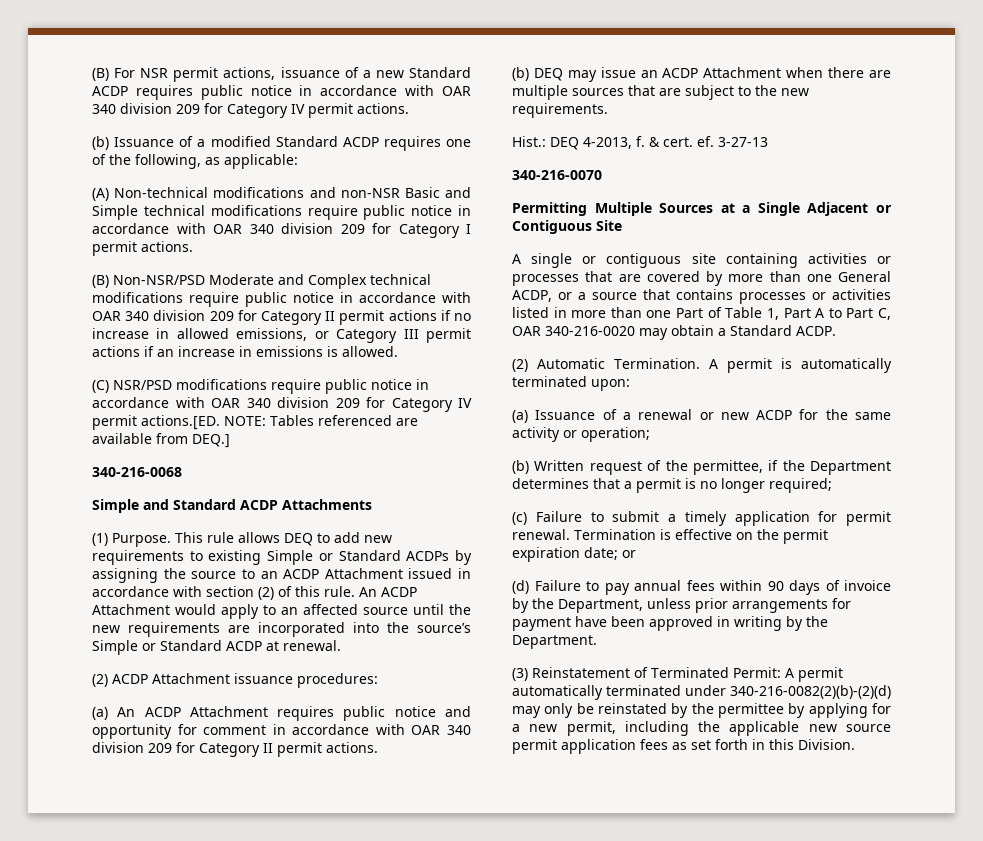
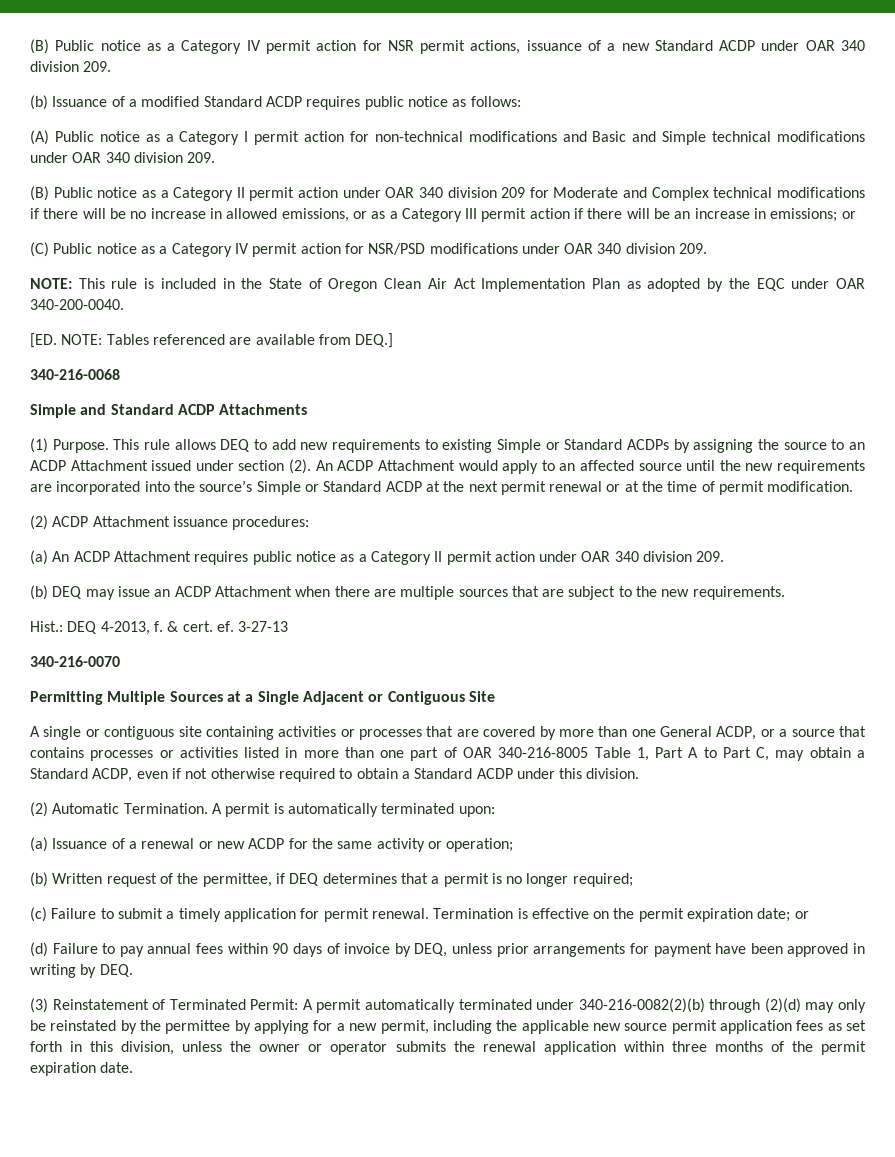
- (B) For NSR permit actions, issuance of a new Standard ACDP requires public notice in accordance with OAR 340 division 209 for Category IV permit actions.
+ (B) Public notice as a Category IV permit action for NSR permit actions, issuance of a new Standard ACDP under OAR 340 division 209.
- (b) Issuance of a modified Standard ACDP requires one of the following, as applicable:
- (A) Non-technical modifications and non-NSR Basic and Simple technical modifications require public notice in accordance with OAR 340 division 209 for Category I permit actions.
- (B) Non-NSR/PSD Moderate and Complex technical modifications require public notice in accordance with OAR 340 division 209 for Category II permit actions if no increase in allowed emissions, or Category III permit actions if an increase in emissions is allowed.
- (C) NSR/PSD modifications require public notice in accordance with OAR 340 division 209 for Category IV permit actions.[ED. NOTE: Tables referenced are available from DEQ.]
+ (b) Issuance of a modified Standard ACDP requires public notice as follows:
+ (A) Public notice as a Category I permit action for non-technical modifications and Basic and Simple technical modifications under OAR 340 division 209.
+ (B) Public notice as a Category II permit action under OAR 340 division 209 for Moderate and Complex technical modifications if there will be no increase in allowed emissions, or as a Category III permit action if there will be an increase in emissions; or
+ (C) Public notice as a Category IV permit action for NSR/PSD modifications under OAR 340 division 209.
+ NOTE: This rule is included in the State of Oregon Clean Air Act Implementation Plan as adopted by the EQC under OAR 340-200-0040.
+ [ED. NOTE: Tables referenced are available from DEQ.]
- This rule allows DEQ to add new requirements to existing Simple or Standard ACDPs by assigning the source to an ACDP Attachment issued in accordance with section (2) of this rule.
+ This rule allows DEQ to add new requirements to existing Simple or Standard ACDPs by assigning the source to an ACDP Attachment issued under section (2).
- An ACDP Attachment would apply to an affected source until the new requirements are incorporated into the source’s Simple or Standard ACDP at renewal.
+ An ACDP Attachment would apply to an affected source until the new requirements are incorporated into the source’s Simple or Standard ACDP at the next permit renewal or at the time of permit modification.
- (a) An ACDP Attachment requires public notice and opportunity for comment in accordance with OAR 340 division 209 for Category II permit actions.
+ (a) An ACDP Attachment requires public notice as a Category II permit action under OAR 340 division 209.
- A single or contiguous site containing activities or processes that are covered by more than one General ACDP, or a source that contains processes or activities listed in more than one Part of Table 1, Part A to Part C, OAR 340-216-0020 may obtain a Standard ACDP.
+ A single or contiguous site containing activities or processes that are covered by more than one General ACDP, or a source that contains processes or activities listed in more than one part of OAR 340-216-8005 Table 1, Part A to Part C, may obtain a Standard ACDP, even if not otherwise required to obtain a Standard ACDP under this division.
- (b) Written request of the permittee, if the Department determines that a permit is no longer required;
+ (b) Written request of the permittee, if DEQ determines that a permit is no longer required;
- (d) Failure to pay annual fees within 90 days of invoice by the Department, unless prior arrangements for payment have been approved in writing by the Department.
+ (d) Failure to pay annual fees within 90 days of invoice by DEQ, unless prior arrangements for payment have been approved in writing by DEQ.
- (3) Reinstatement of Terminated Permit: A permit automatically terminated under 340-216-0082(2)(b)-(2)(d) may only be reinstated by the permittee by applying for a new permit, including the applicable new source permit application fees as set forth in this Division.
+ (3) Reinstatement of Terminated Permit: A permit automatically terminated under 340-216-0082(2)(b) through (2)(d) may only be reinstated by the permittee by applying for a new permit, including the applicable new source permit application fees as set forth in this division, unless the owner or operator submits the renewal application within three months of the permit expiration date.

